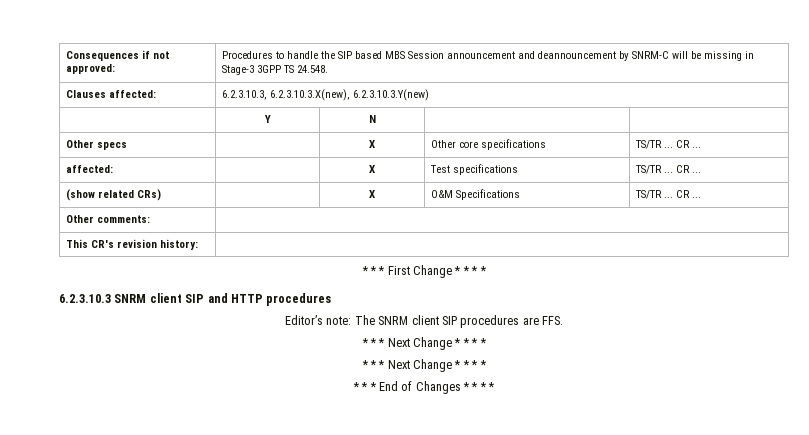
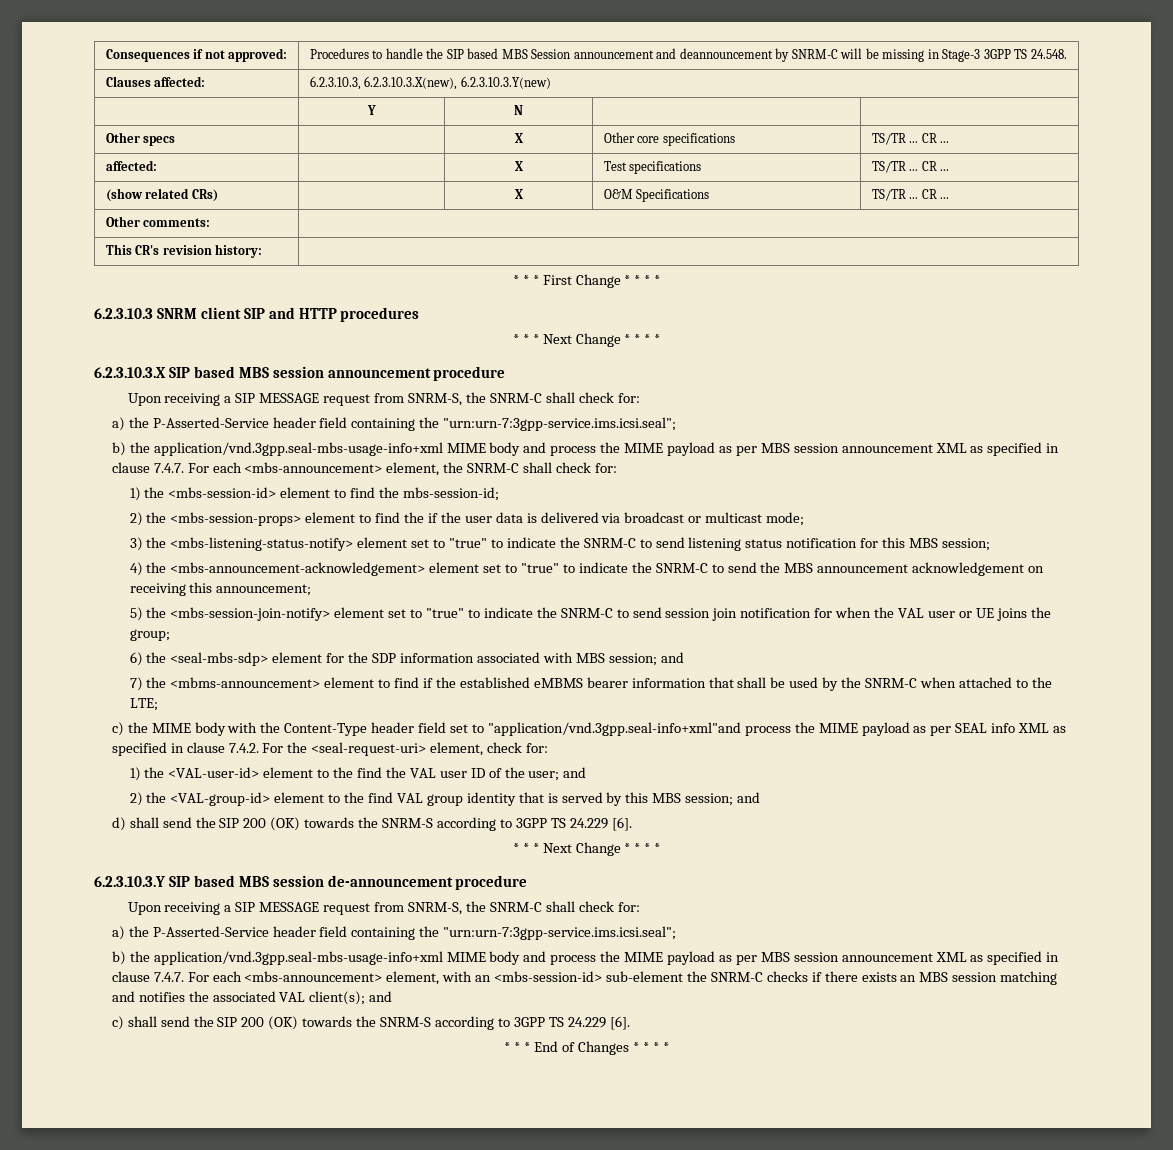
  6.2.3.10.3 SNRM client SIP and HTTP procedures
- Editor’s note: The SNRM client SIP procedures are FFS.
  * * * Next Change * * * *
+ 6.2.3.10.3.X SIP based MBS session announcement procedure
+ Upon receiving a SIP MESSAGE request from SNRM-S, the SNRM-C shall check for:
+ a) the P-Asserted-Service header field containing the "urn:urn-7:3gpp-service.ims.icsi.seal";
+ b) the application/vnd.3gpp.seal-mbs-usage-info+xml MIME body and process the MIME payload as per MBS session announcement XML as specified in clause 7.4.7. For each <mbs-announcement> element, the SNRM-C shall check for:
+ 1) the <mbs-session-id> element to find the mbs-session-id;
+ 2) the <mbs-session-props> element to find the if the user data is delivered via broadcast or multicast mode;
+ 3) the <mbs-listening-status-notify> element set to "true" to indicate the SNRM-C to send listening status notification for this MBS session;
+ 4) the <mbs-announcement-acknowledgement> element set to "true" to indicate the SNRM-C to send the MBS announcement acknowledgement on receiving this announcement;
+ 5) the <mbs-session-join-notify> element set to "true" to indicate the SNRM-C to send session join notification for when the VAL user or UE joins the group;
+ 6) the <seal-mbs-sdp> element for the SDP information associated with MBS session; and
+ 7) the <mbms-announcement> element to find if the established eMBMS bearer information that shall be used by the SNRM-C when attached to the LTE;
+ c) the MIME body with the Content-Type header field set to "application/vnd.3gpp.seal-info+xml"and process the MIME payload as per SEAL info XML as specified in clause 7.4.2. For the <seal-request-uri> element, check for:
+ 1) the <VAL-user-id> element to the find the VAL user ID of the user; and
+ 2) the <VAL-group-id> element to the find VAL group identity that is served by this MBS session; and
+ d) shall send the SIP 200 (OK) towards the SNRM-S according to 3GPP TS 24.229 [6].
  * * * Next Change * * * *
+ 6.2.3.10.3.Y SIP based MBS session de-announcement procedure
+ Upon receiving a SIP MESSAGE request from SNRM-S, the SNRM-C shall check for:
+ a) the P-Asserted-Service header field containing the "urn:urn-7:3gpp-service.ims.icsi.seal";
+ b) the application/vnd.3gpp.seal-mbs-usage-info+xml MIME body and process the MIME payload as per MBS session announcement XML as specified in clause 7.4.7. For each <mbs-announcement> element, with an <mbs-session-id> sub-element the SNRM-C checks if there exists an MBS session matching and notifies the associated VAL client(s); and
+ c) shall send the SIP 200 (OK) towards the SNRM-S according to 3GPP TS 24.229 [6].

